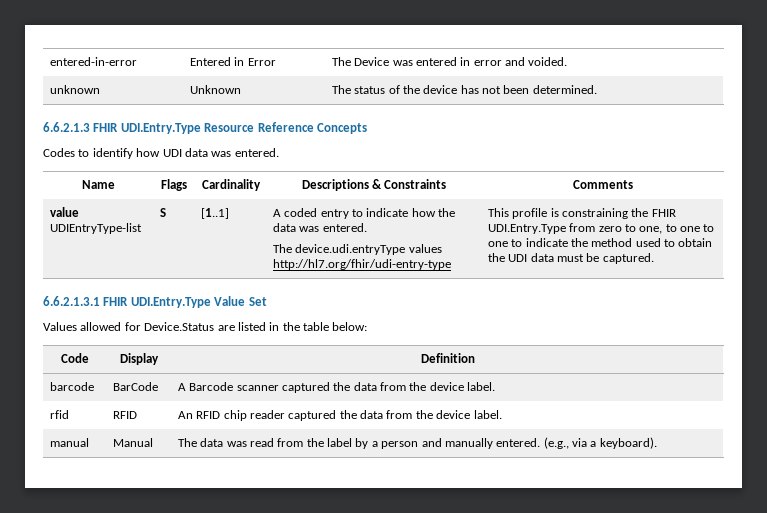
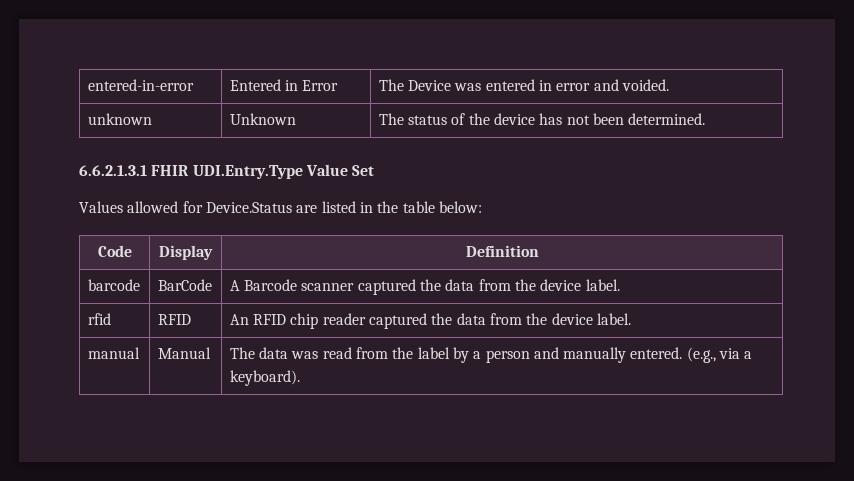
- 6.6.2.1.3 FHIR UDI.Entry.Type Resource Reference Concepts
- Codes to identify how UDI data was entered.
- Name | Flags | Cardinality | Descriptions & Constraints | Comments
- value UDIEntryType-list | S | [1..1] | A coded entry to indicate how the data was entered.
- The device.udi.entryType values http://hl7.org/fhir/udi-entry-type | This profile is constraining the FHIR UDI.Entry.Type from zero to one, to one to one to indicate the method used to obtain the UDI data must be captured.

